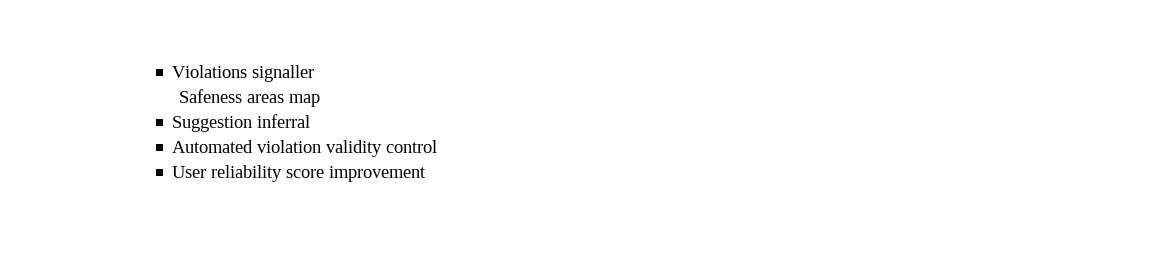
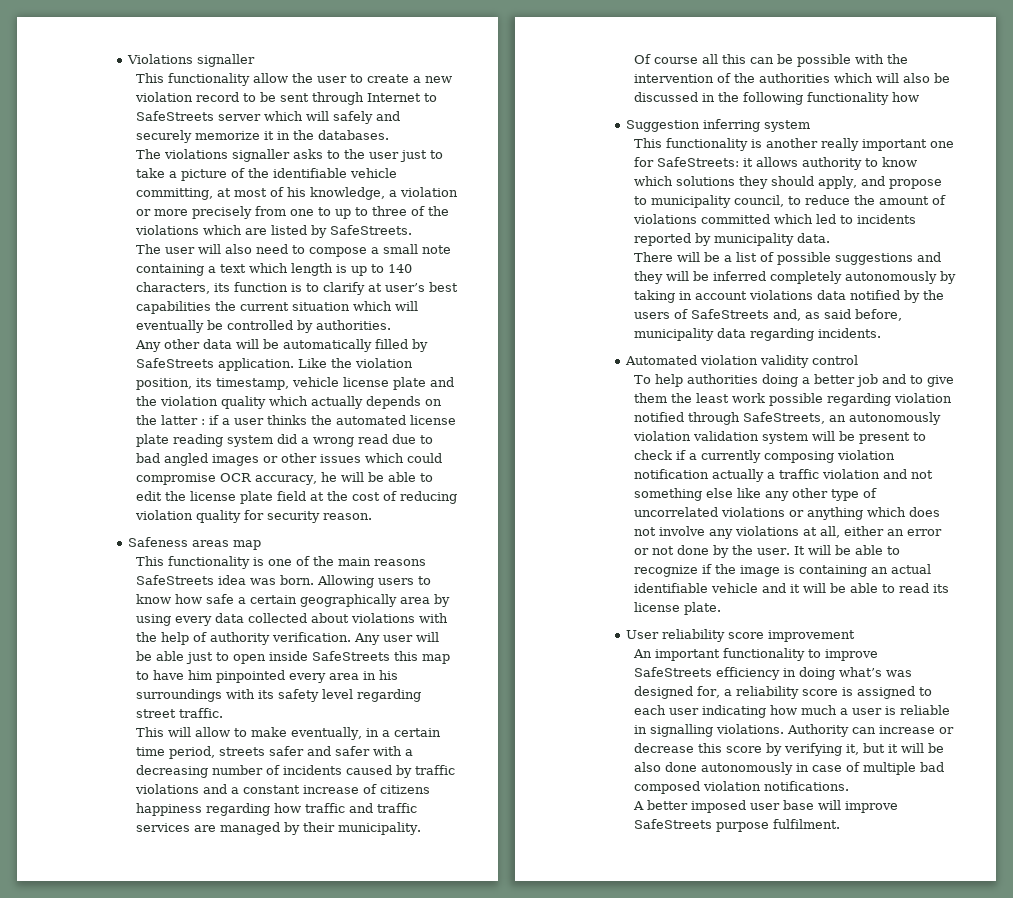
+ This functionality allow the user to create a new violation record to be sent through Internet to SafeStreets server which will safely and securely memorize it in the databases.
+ The violations signaller asks to the user just to take a picture of the identifiable vehicle committing, at most of his knowledge, a violation or more precisely from one to up to three of the violations which are listed by SafeStreets.
+ The user will also need to compose a small note containing a text which length is up to 140 characters, its function is to clarify at user’s best capabilities the current situation which will eventually be controlled by authorities.
+ Any other data will be automatically filled by SafeStreets application. Like the violation position, its timestamp, vehicle license plate and the violation quality which actually depends on the latter : if a user thinks the automated license plate reading system did a wrong read due to bad angled images or other issues which could compromise OCR accuracy, he will be able to edit the license plate field at the cost of reducing violation quality for security reason.
  Safeness areas map
- Suggestion inferral
+ This functionality is one of the main reasons SafeStreets idea was born. Allowing users to know how safe a certain geographically area by using every data collected about violations with the help of authority verification. Any user will be able just to open inside SafeStreets this map to have him pinpointed every area in his surroundings with its safety level regarding street traffic.
+ This will allow to make eventually, in a certain time period, streets safer and safer with a decreasing number of incidents caused by traffic violations and a constant increase of citizens happiness regarding how traffic and traffic services are managed by their municipality.
+ Of course all this can be possible with the intervention of the authorities which will also be discussed in the following functionality how
+ Suggestion inferring system
+ This functionality is another really important one for SafeStreets: it allows authority to know which solutions they should apply, and propose to municipality council, to reduce the amount of violations committed which led to incidents reported by municipality data.
+ There will be a list of possible suggestions and they will be inferred completely autonomously by taking in account violations data notified by the users of SafeStreets and, as said before, municipality data regarding incidents.
  Automated violation validity control
+ To help authorities doing a better job and to give them the least work possible regarding violation notified through SafeStreets, an autonomously violation validation system will be present to check if a currently composing violation notification actually a traffic violation and not something else like any other type of uncorrelated violations or anything which does not involve any violations at all, either an error or not done by the user. It will be able to recognize if the image is containing an actual identifiable vehicle and it will be able to read its license plate.
  User reliability score improvement
+ An important functionality to improve SafeStreets efficiency in doing what’s was designed for, a reliability score is assigned to each user indicating how much a user is reliable in signalling violations. Authority can increase or decrease this score by verifying it, but it will be also done autonomously in case of multiple bad composed violation notifications.
+ A better imposed user base will improve SafeStreets purpose fulfilment.

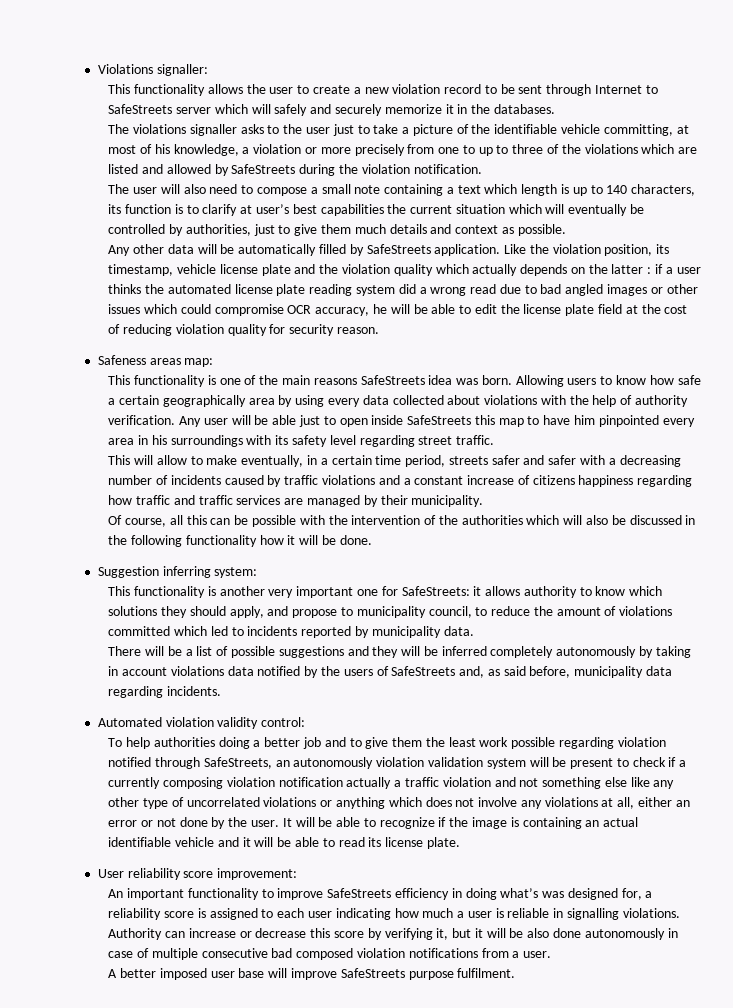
- Violations signaller
- This functionality allow the user to create a new violation record to be sent through Internet to SafeStreets server which will safely and securely memorize it in the databases.
+ Violations signaller:
+ This functionality allows the user to create a new violation record to be sent through Internet to SafeStreets server which will safely and securely memorize it in the databases.
- The violations signaller asks to the user just to take a picture of the identifiable vehicle committing, at most of his knowledge, a violation or more precisely from one to up to three of the violations which are listed by SafeStreets.
+ The violations signaller asks to the user just to take a picture of the identifiable vehicle committing, at most of his knowledge, a violation or more precisely from one to up to three of the violations which are listed and allowed by SafeStreets during the violation notification.
- The user will also need to compose a small note containing a text which length is up to 140 characters, its function is to clarify at user’s best capabilities the current situation which will eventually be controlled by authorities.
+ The user will also need to compose a small note containing a text which length is up to 140 characters, its function is to clarify at user’s best capabilities the current situation which will eventually be controlled by authorities, just to give them much details and context as possible.
- Safeness areas map
+ Safeness areas map:
- Of course all this can be possible with the intervention of the authorities which will also be discussed in the following functionality how
+ Of course, all this can be possible with the intervention of the authorities which will also be discussed in the following functionality how it will be done.
- Suggestion inferring system
+ Suggestion inferring system:
- This functionality is another really important one for SafeStreets: it allows authority to know which solutions they should apply, and propose to municipality council, to reduce the amount of violations committed which led to incidents reported by municipality data.
+ This functionality is another very important one for SafeStreets: it allows authority to know which solutions they should apply, and propose to municipality council, to reduce the amount of violations committed which led to incidents reported by municipality data.
- Automated violation validity control
+ Automated violation validity control:
- User reliability score improvement
+ User reliability score improvement:
- Authority can increase or decrease this score by verifying it, but it will be also done autonomously in case of multiple bad composed violation notifications.
+ Authority can increase or decrease this score by verifying it, but it will be also done autonomously in case of multiple consecutive bad composed violation notifications from a user.

